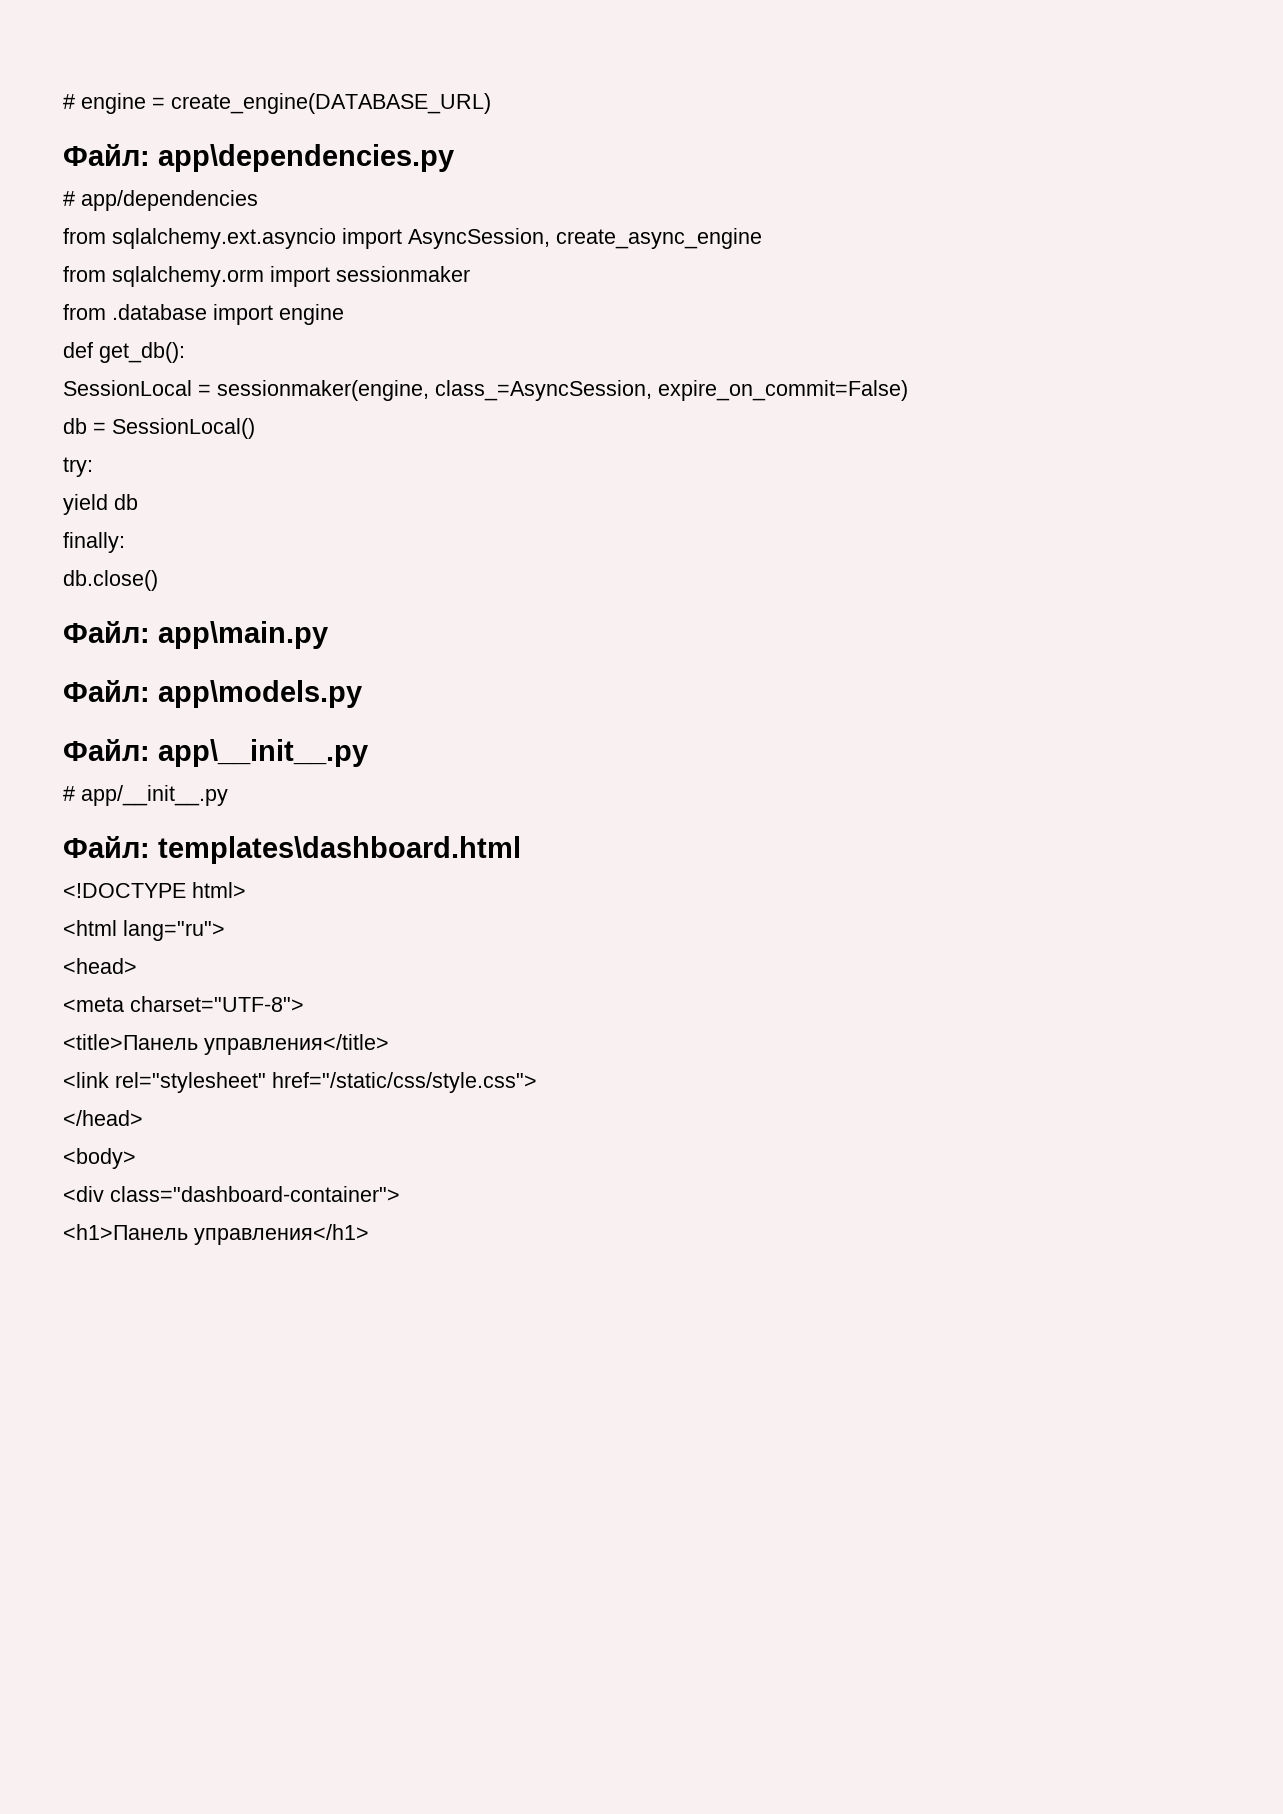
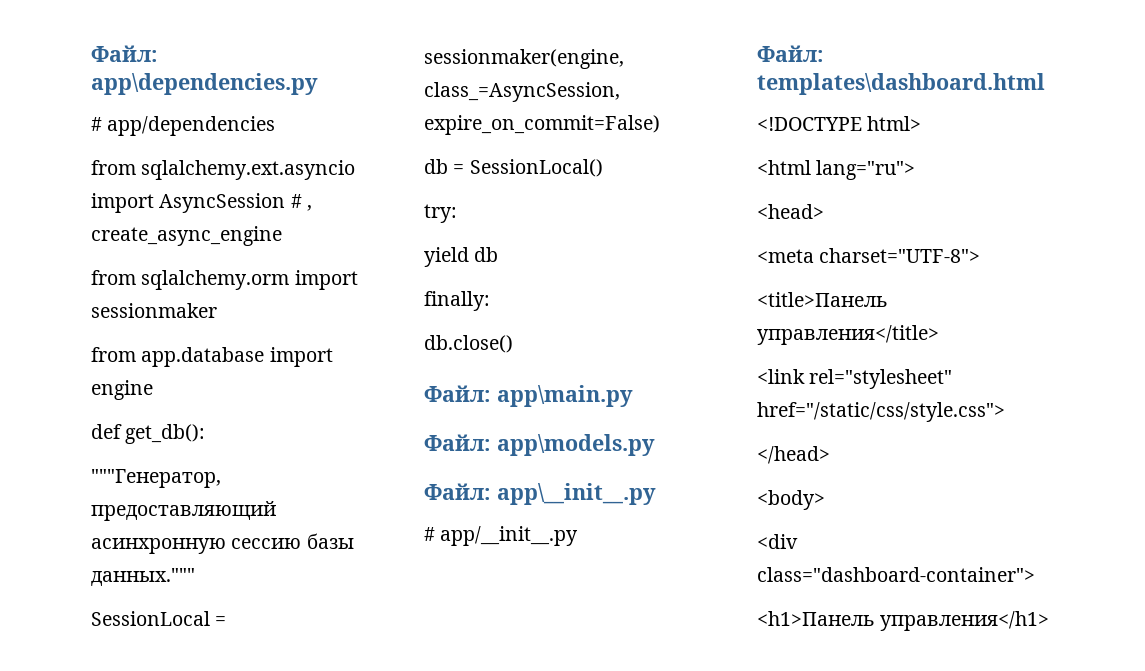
- # engine = create_engine(DATABASE_URL)
- from sqlalchemy.ext.asyncio import AsyncSession, create_async_engine
+ from sqlalchemy.ext.asyncio import AsyncSession # , create_async_engine
- from .database import engine
+ from app.database import engine
+ """Генератор, предоставляющий асинхронную сессию базы данных."""

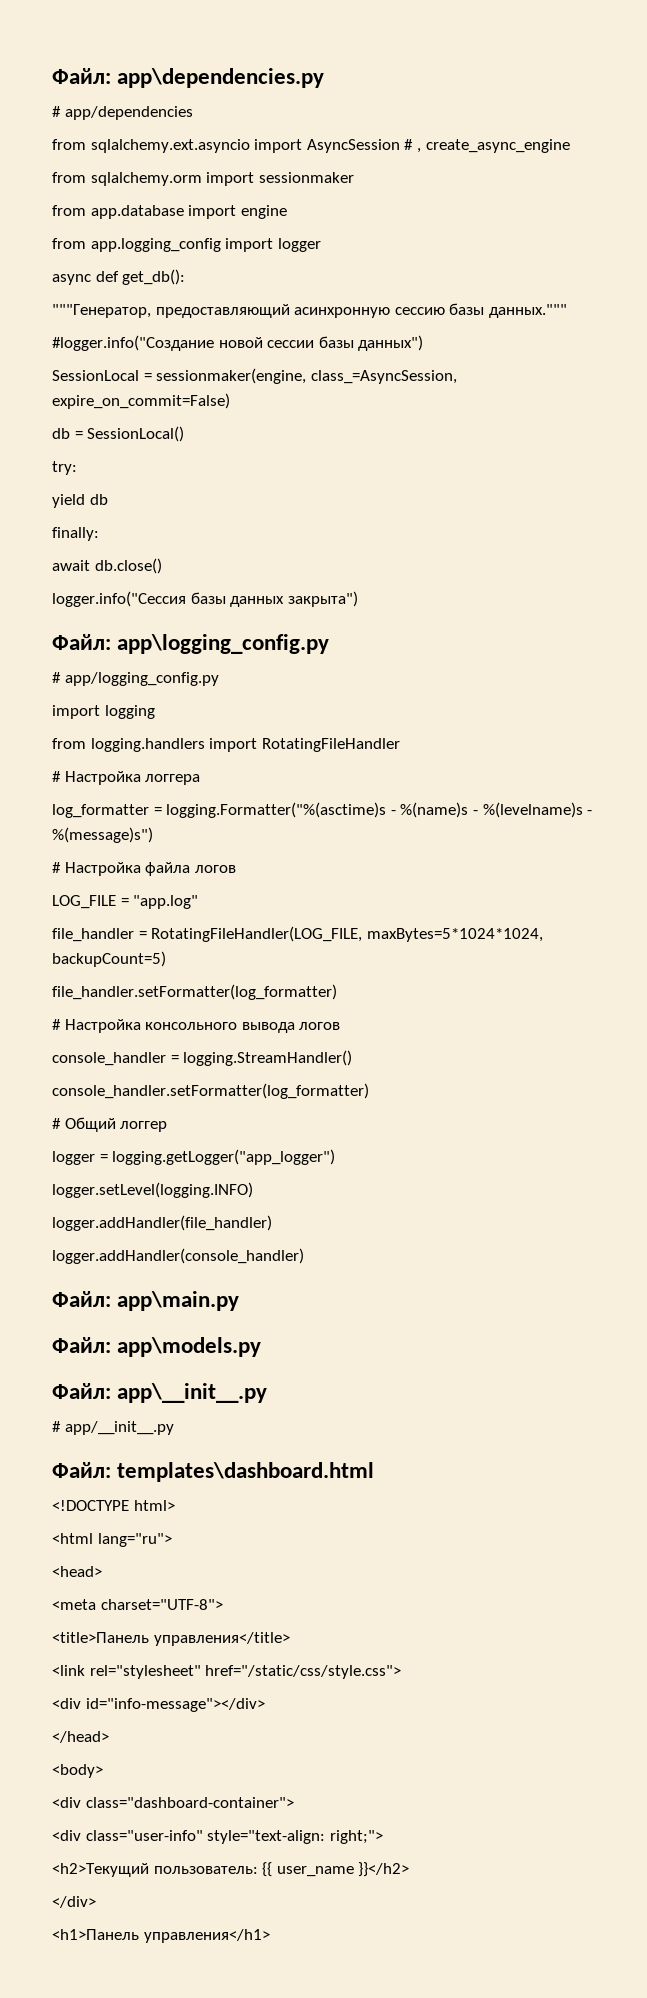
- def get_db():
+ from app.logging_config import logger
+ async def get_db():
+ #logger.info("Создание новой сессии базы данных")
- db.close()
+ await db.close()
+ logger.info("Сессия базы данных закрыта")
+ Файл: app\logging_config.py
+ # app/logging_config.py
+ import logging
+ from logging.handlers import RotatingFileHandler
+ # Настройка логгера
+ log_formatter = logging.Formatter("%(asctime)s - %(name)s - %(levelname)s - %(message)s")
+ # Настройка файла логов
+ LOG_FILE = "app.log"
+ file_handler = RotatingFileHandler(LOG_FILE, maxBytes=5*1024*1024, backupCount=5)
+ file_handler.setFormatter(log_formatter)
+ # Настройка консольного вывода логов
+ console_handler = logging.StreamHandler()
+ console_handler.setFormatter(log_formatter)
+ # Общий логгер
+ logger = logging.getLogger("app_logger")
+ logger.setLevel(logging.INFO)
+ logger.addHandler(file_handler)
+ logger.addHandler(console_handler)
+ <div id="info-message"></div>
+ <div class="user-info" style="text-align: right;">
+ <h2>Текущий пользователь: {{ user_name }}</h2>
+ </div>

